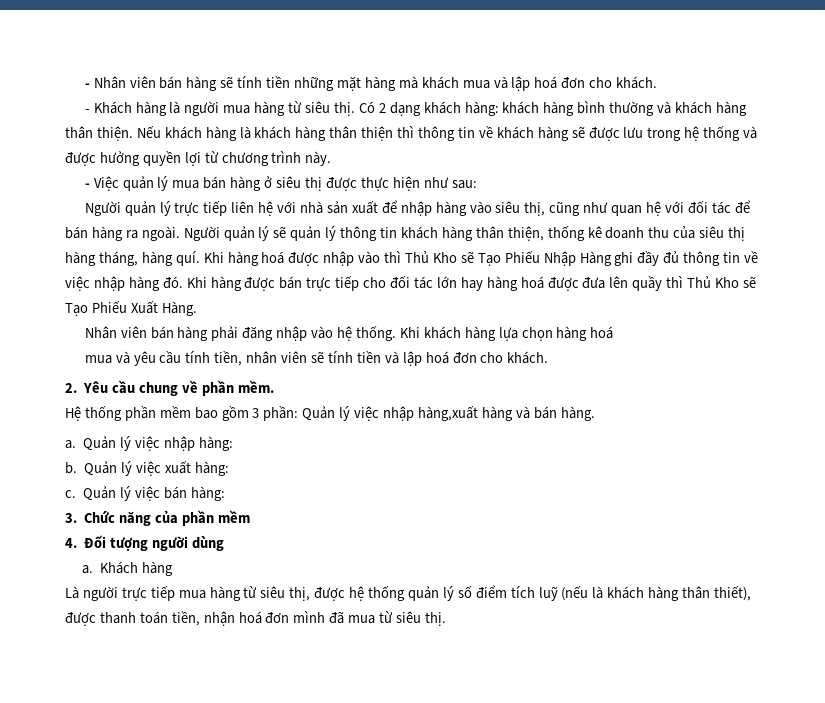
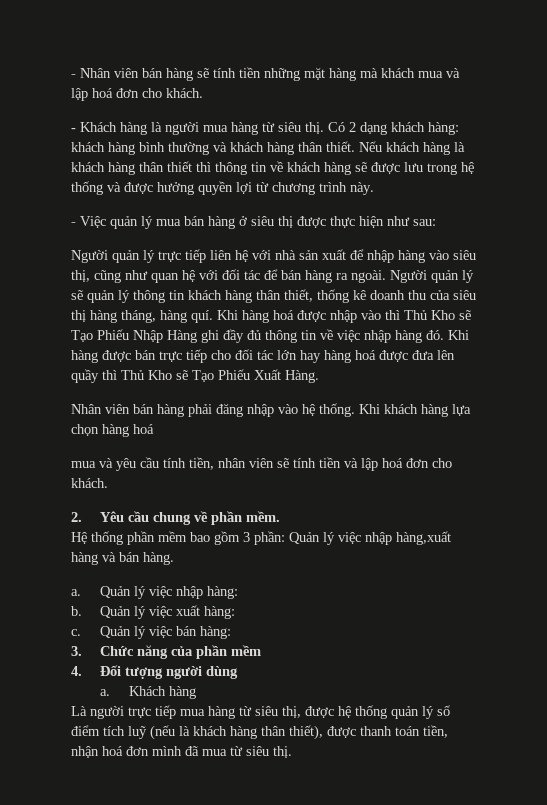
- Có 2 dạng khách hàng: khách hàng bình thường và khách hàng thân thiện.
+ Có 2 dạng khách hàng: khách hàng bình thường và khách hàng thân thiết.
- Nếu khách hàng là khách hàng thân thiện thì thông tin về khách hàng sẽ được lưu trong hệ thống và được hưởng quyền lợi từ chương trình này.
+ Nếu khách hàng là khách hàng thân thiết thì thông tin về khách hàng sẽ được lưu trong hệ thống và được hưởng quyền lợi từ chương trình này.
- Người quản lý sẽ quản lý thông tin khách hàng thân thiện, thống kê doanh thu của siêu thị hàng tháng, hàng quí.
+ Người quản lý sẽ quản lý thông tin khách hàng thân thiết, thống kê doanh thu của siêu thị hàng tháng, hàng quí.

